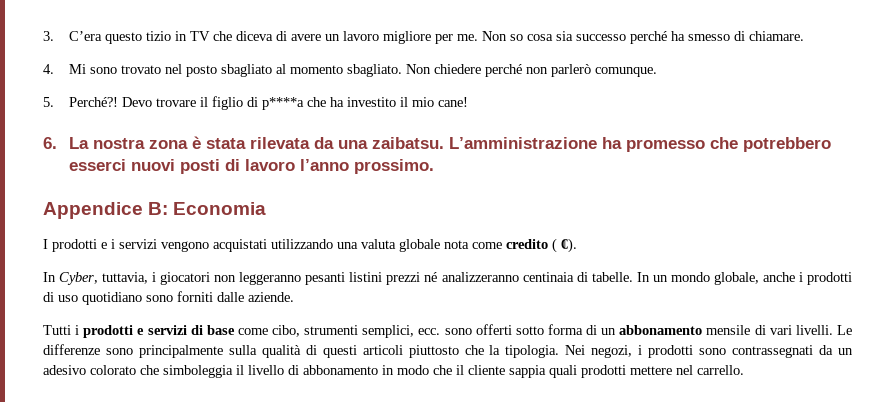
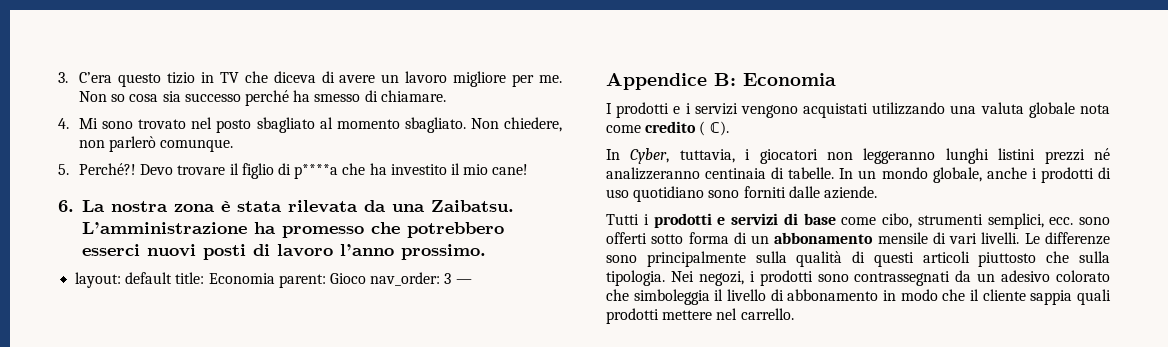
- Non chiedere perché non parlerò comunque.
+ Non chiedere, non parlerò comunque.
- 6. La nostra zona è stata rilevata da una zaibatsu.
+ 6. La nostra zona è stata rilevata da una Zaibatsu.
+ layout: default title: Economia parent: Gioco nav_order: 3 —
- In Cyber, tuttavia, i giocatori non leggeranno pesanti listini prezzi né analizzeranno centinaia di tabelle.
+ In Cyber, tuttavia, i giocatori non leggeranno lunghi listini prezzi né analizzeranno centinaia di tabelle.
- Le differenze sono principalmente sulla qualità di questi articoli piuttosto che la tipologia.
+ Le differenze sono principalmente sulla qualità di questi articoli piuttosto che sulla tipologia.

